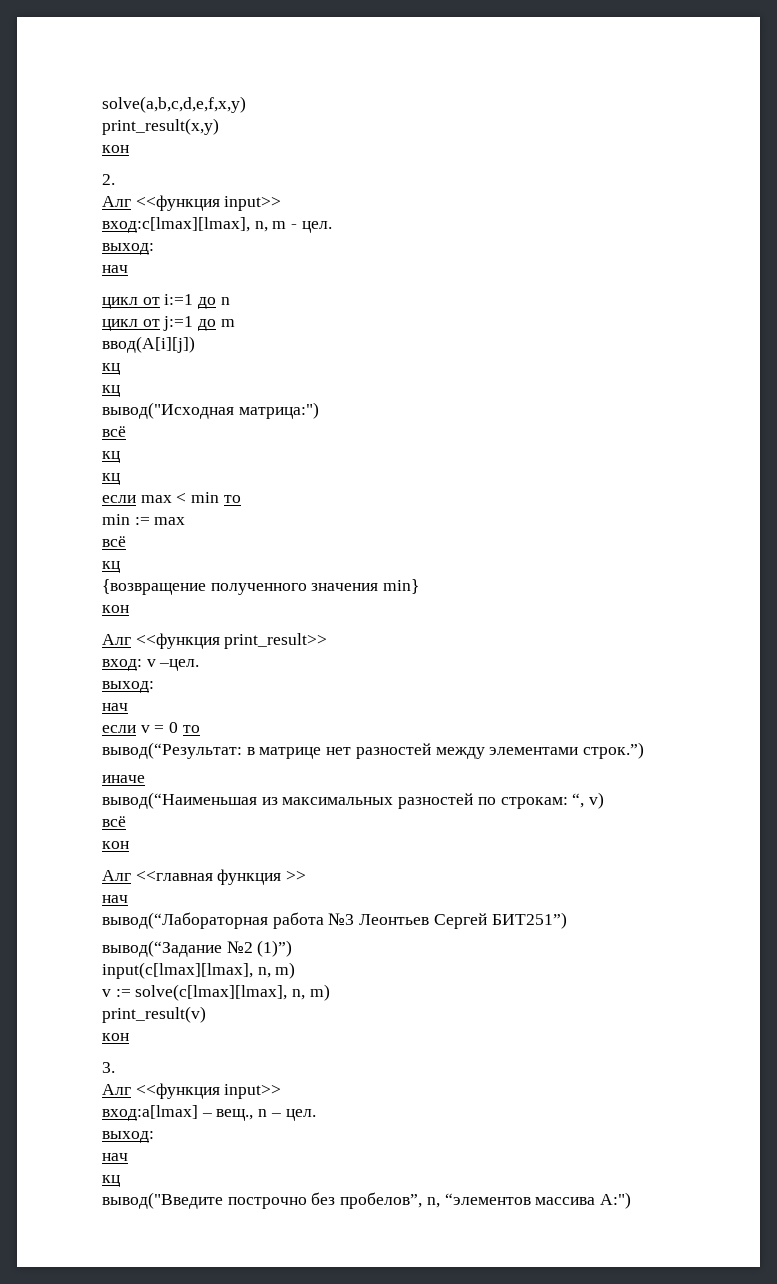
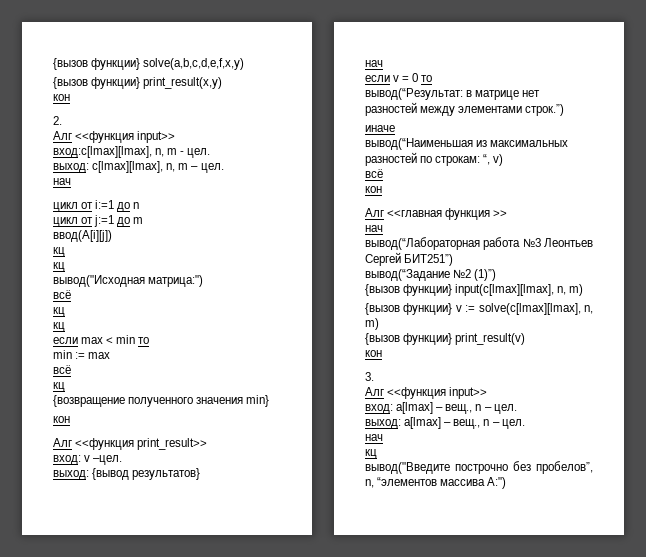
- solve(a,b,c,d,e,f,x,y)
+ {вызов функции} solve(a,b,c,d,e,f,x,y)
- print_result(x,y)
+ {вызов функции} print_result(x,y)
  вход:c[lmax][lmax], n, m - цел.
- выход:
+ выход: c[lmax][lmax], n, m – цел.
  вход: v –цел.
- выход:
+ выход: {вывод результатов}
- input(c[lmax][lmax], n, m)
+ {вызов функции} input(c[lmax][lmax], n, m)
- v := solve(c[lmax][lmax], n, m)
+ {вызов функции} v := solve(c[lmax][lmax], n, m)
- print_result(v)
+ {вызов функции} print_result(v)
- вход:a[lmax] – вещ., n – цел.
- выход:
+ вход: a[lmax] – вещ., n – цел.
+ выход: a[lmax] – вещ., n – цел.

